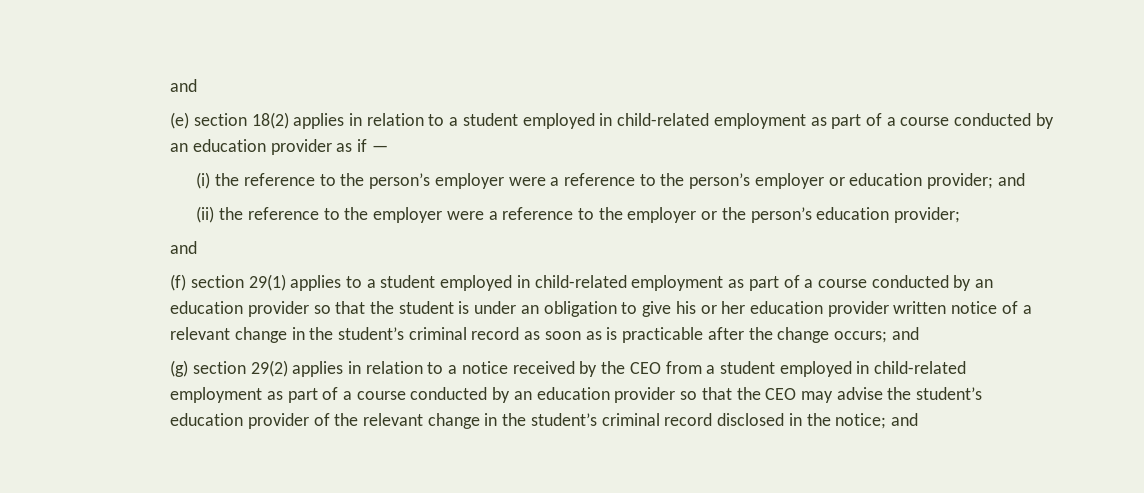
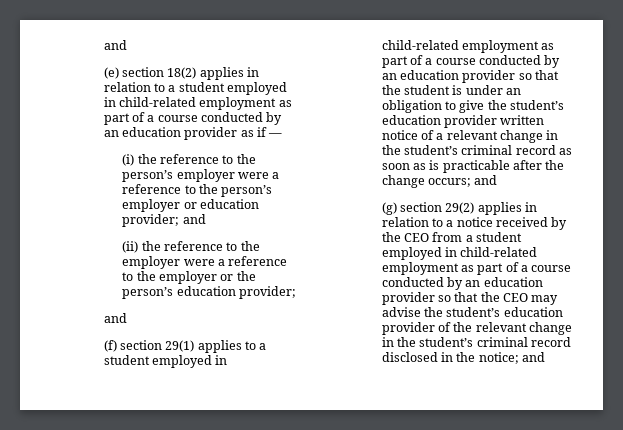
- (f) section 29(1) applies to a student employed in child-related employment as part of a course conducted by an education provider so that the student is under an obligation to give his or her education provider written notice of a relevant change in the student’s criminal record as soon as is practicable after the change occurs; and
+ (f) section 29(1) applies to a student employed in child-related employment as part of a course conducted by an education provider so that the student is under an obligation to give the student’s education provider written notice of a relevant change in the student’s criminal record as soon as is practicable after the change occurs; and

